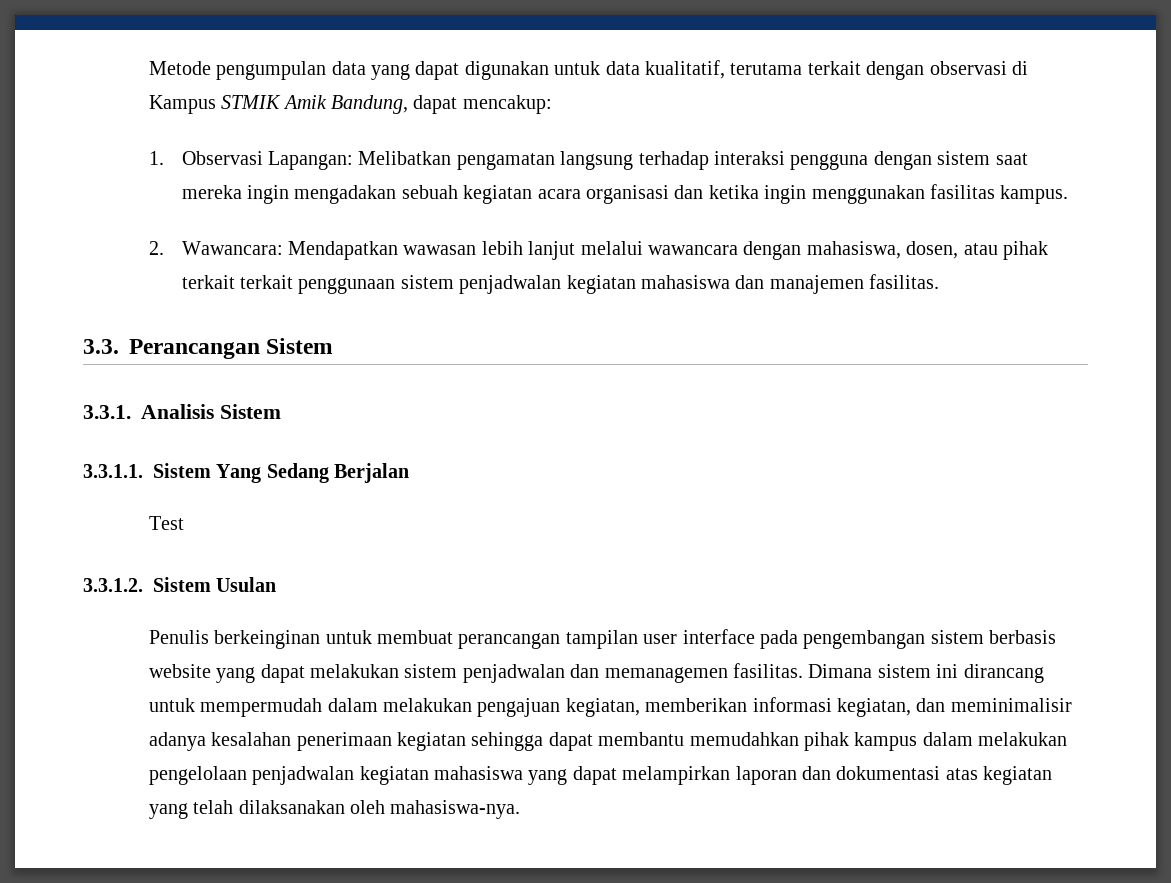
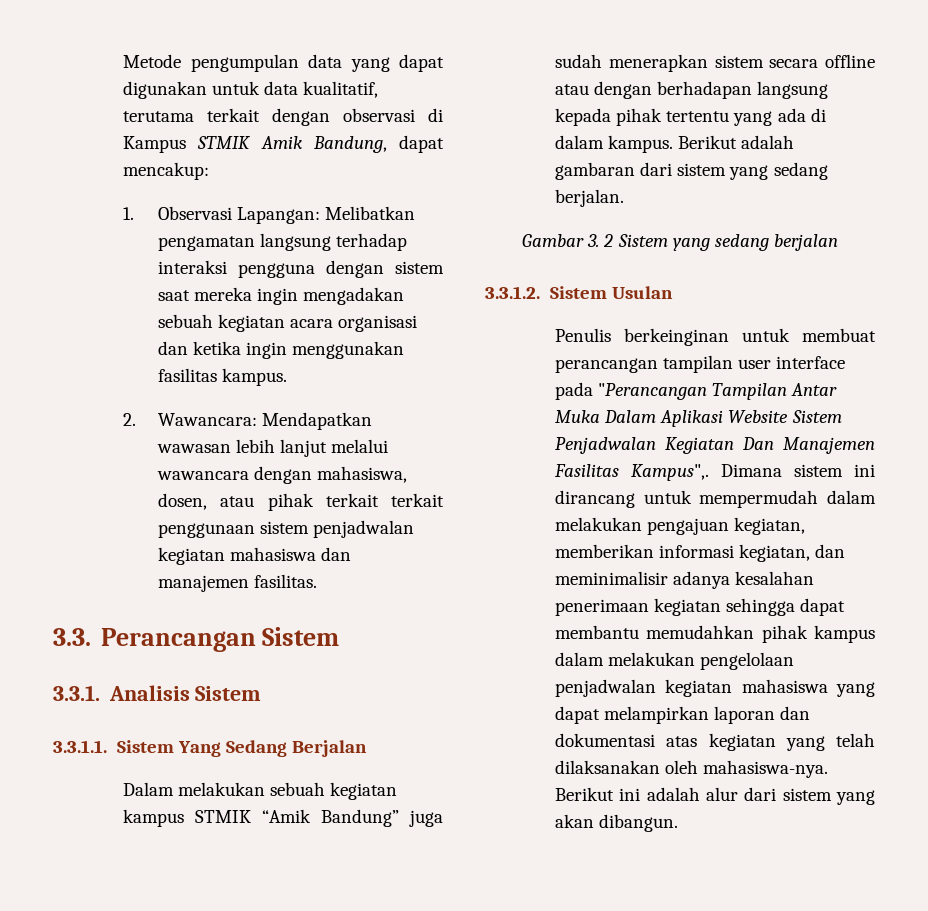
- Test
+ Dalam melakukan sebuah kegiatan kampus STMIK “Amik Bandung” juga sudah menerapkan sistem secara offline atau dengan berhadapan langsung kepada pihak tertentu yang ada di dalam kampus. Berikut adalah gambaran dari sistem yang sedang berjalan.
+ Gambar 3. 2 Sistem yang sedang berjalan
- Penulis berkeinginan untuk membuat perancangan tampilan user interface pada pengembangan sistem berbasis website yang dapat melakukan sistem penjadwalan dan memanagemen fasilitas.
+ Penulis berkeinginan untuk membuat perancangan tampilan user interface pada "Perancangan Tampilan Antar Muka Dalam Aplikasi Website Sistem Penjadwalan Kegiatan Dan Manajemen Fasilitas Kampus",.
+ Berikut ini adalah alur dari sistem yang akan dibangun.

